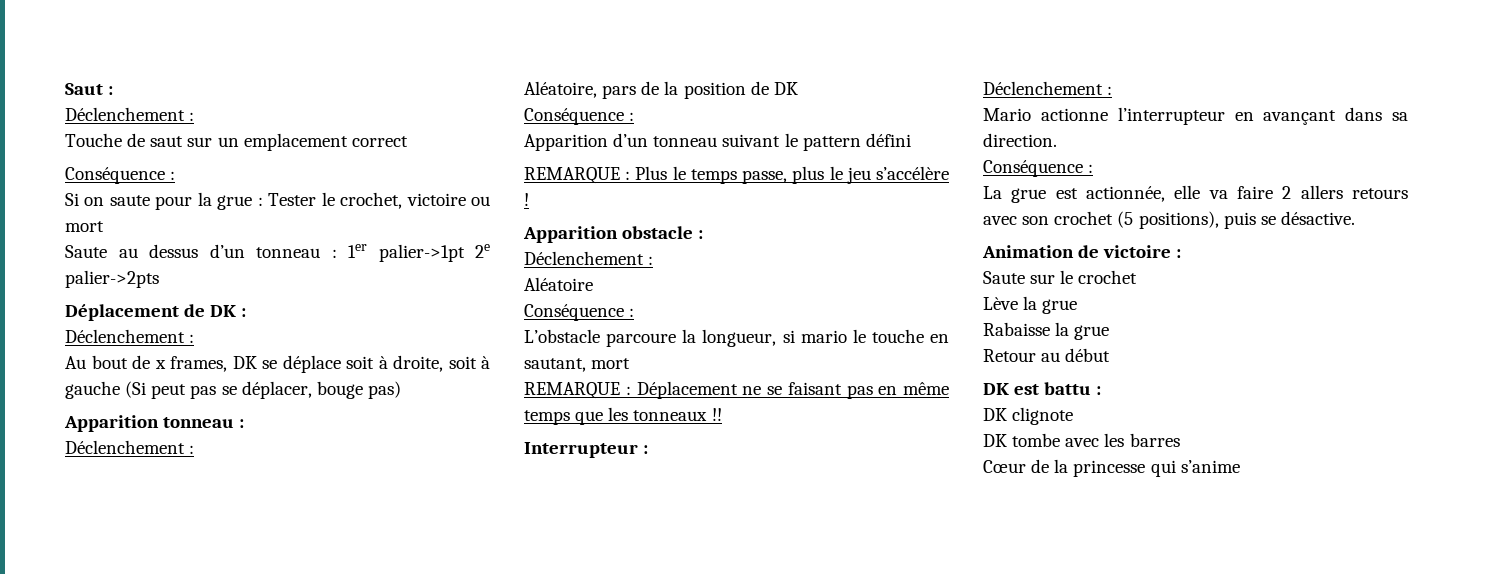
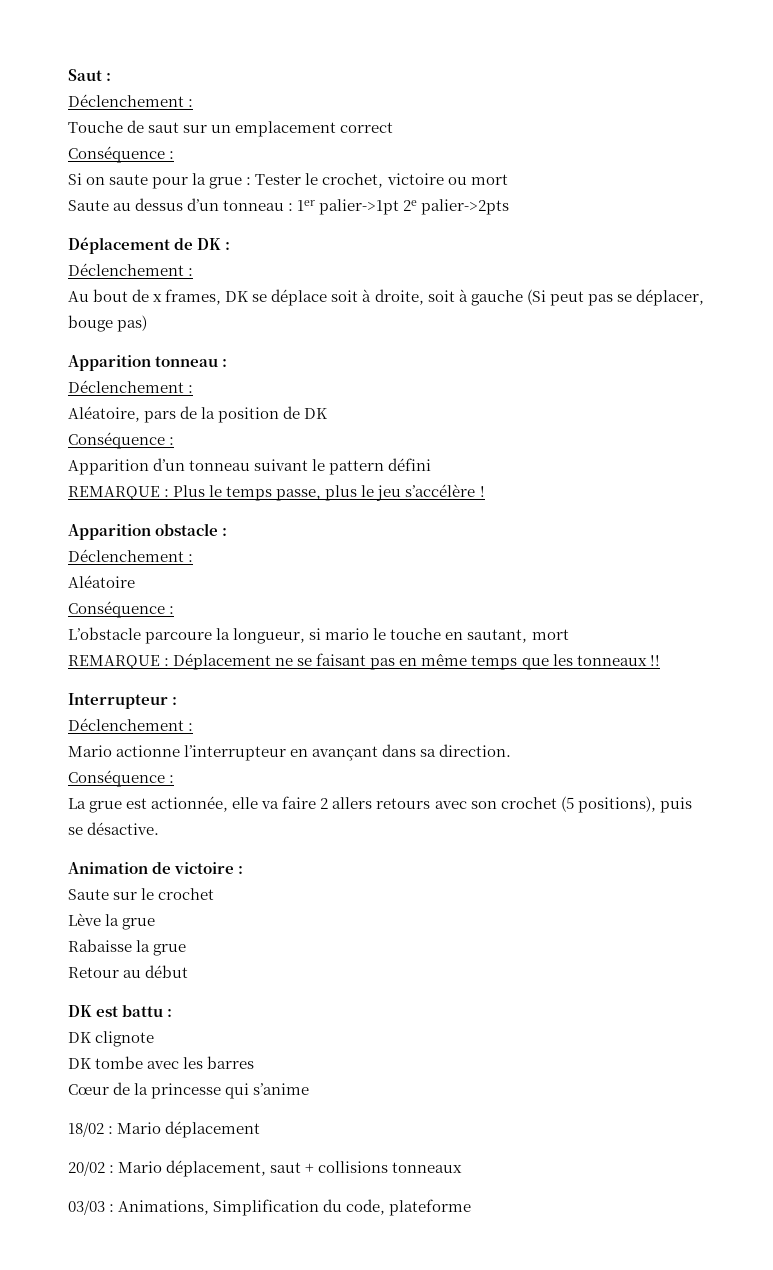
+ 18/02 : Mario déplacement
+ 20/02 : Mario déplacement, saut + collisions tonneaux
+ 03/03 : Animations, Simplification du code, plateforme

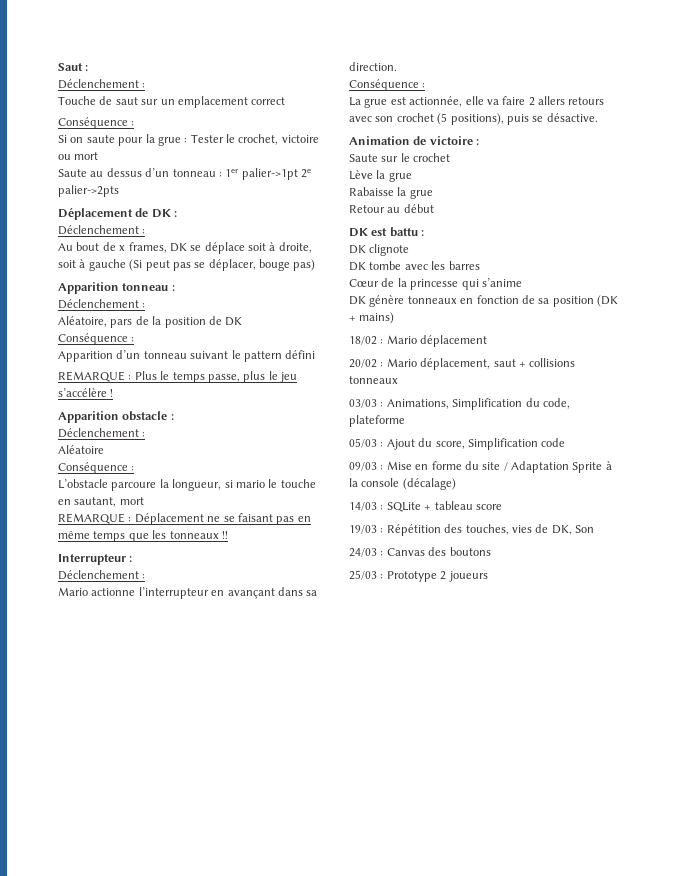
+ DK génère tonneaux en fonction de sa position (DK + mains)
+ 05/03 : Ajout du score, Simplification code
+ 09/03 : Mise en forme du site / Adaptation Sprite à la console (décalage)
+ 14/03 : SQLite + tableau score
+ 19/03 : Répétition des touches, vies de DK, Son
+ 24/03 : Canvas des boutons
+ 25/03 : Prototype 2 joueurs

